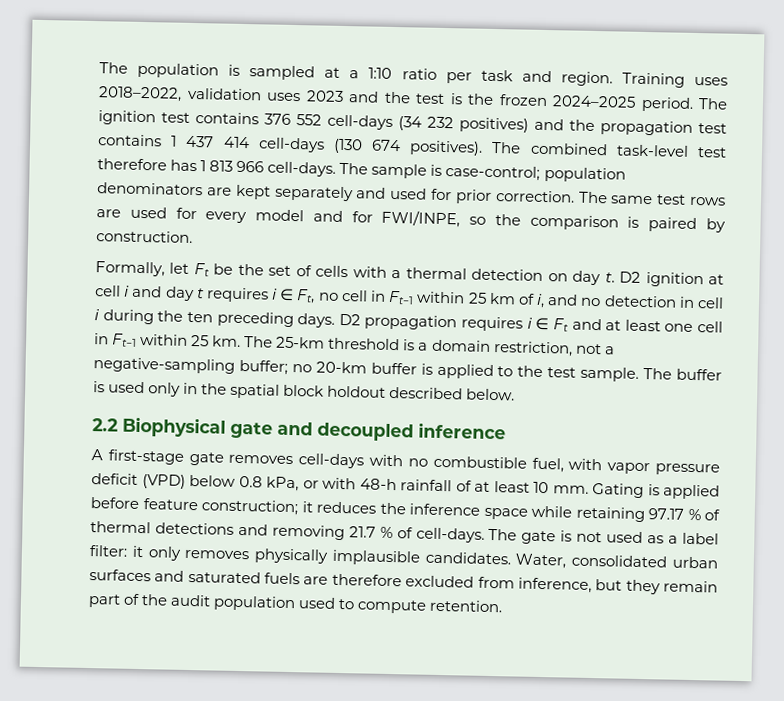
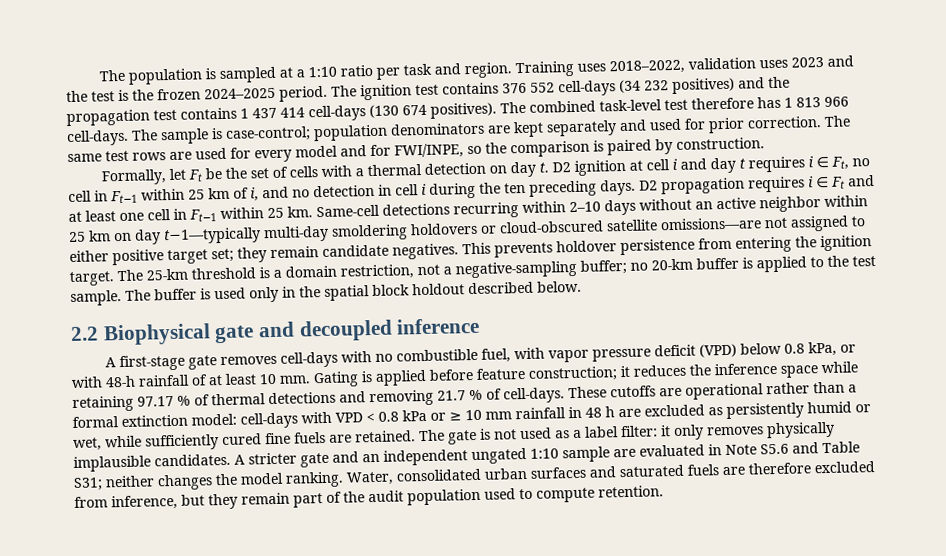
+ Same-cell detections recurring within 2–10 days without an active neighbor within 25 km on day t−1—typically multi-day smoldering holdovers or cloud-obscured satellite omissions—are not assigned to either positive target set; they remain candidate negatives. This prevents holdover persistence from entering the ignition target.
+ These cutoffs are operational rather than a formal extinction model: cell-days with VPD < 0.8 kPa or ≥ 10 mm rainfall in 48 h are excluded as persistently humid or wet, while sufficiently cured fine fuels are retained.
+ A stricter gate and an independent ungated 1:10 sample are evaluated in Note S5.6 and Table S31; neither changes the model ranking.

